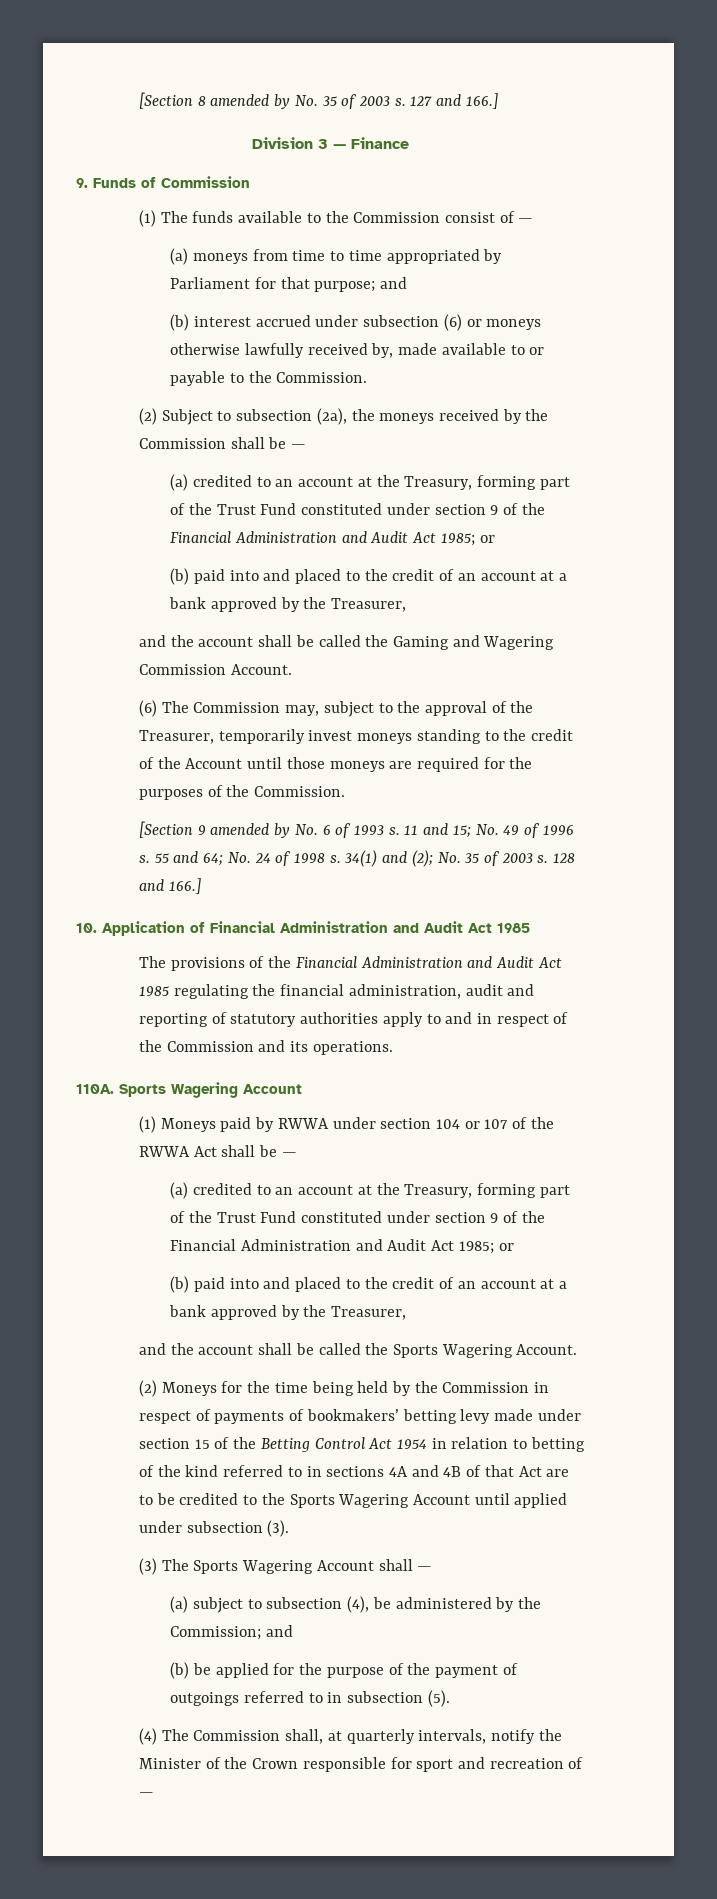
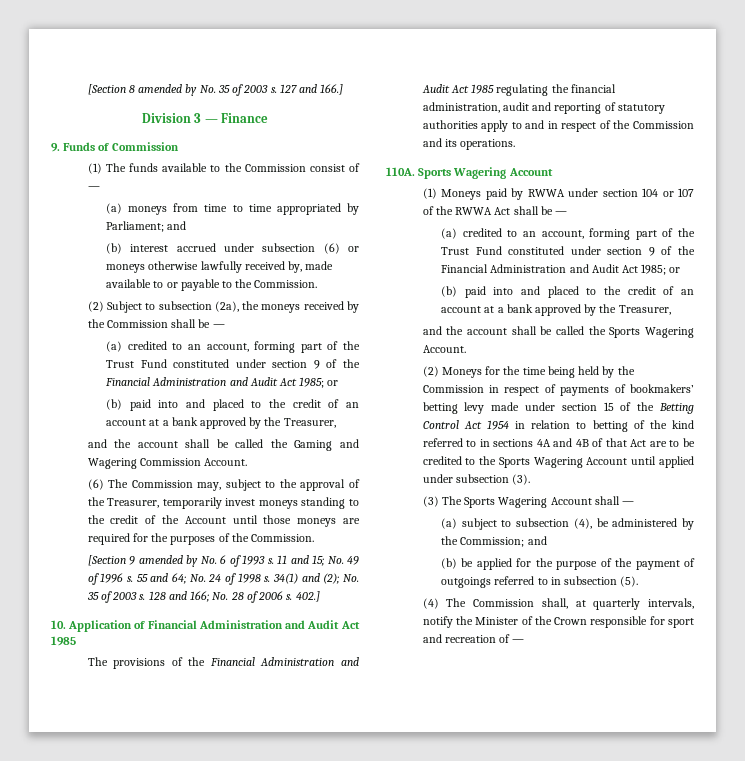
- (a) moneys from time to time appropriated by Parliament for that purpose; and
+ (a) moneys from time to time appropriated by Parliament; and
  (2) Subject to subsection (2a), the moneys received by the Commission shall be —
- (a) credited to an account at the Treasury, forming part of the Trust Fund constituted under section 9 of the Financial Administration and Audit Act 1985; or
+ (a) credited to an account, forming part of the Trust Fund constituted under section 9 of the Financial Administration and Audit Act 1985; or
- 128 and 166.]
+ 128 and 166; No. 28 of 2006 s. 402.]
  (1) Moneys paid by RWWA under section 104 or 107 of the RWWA Act shall be —
- (a) credited to an account at the Treasury, forming part of the Trust Fund constituted under section 9 of the Financial Administration and Audit Act 1985; or
+ (a) credited to an account, forming part of the Trust Fund constituted under section 9 of the Financial Administration and Audit Act 1985; or

